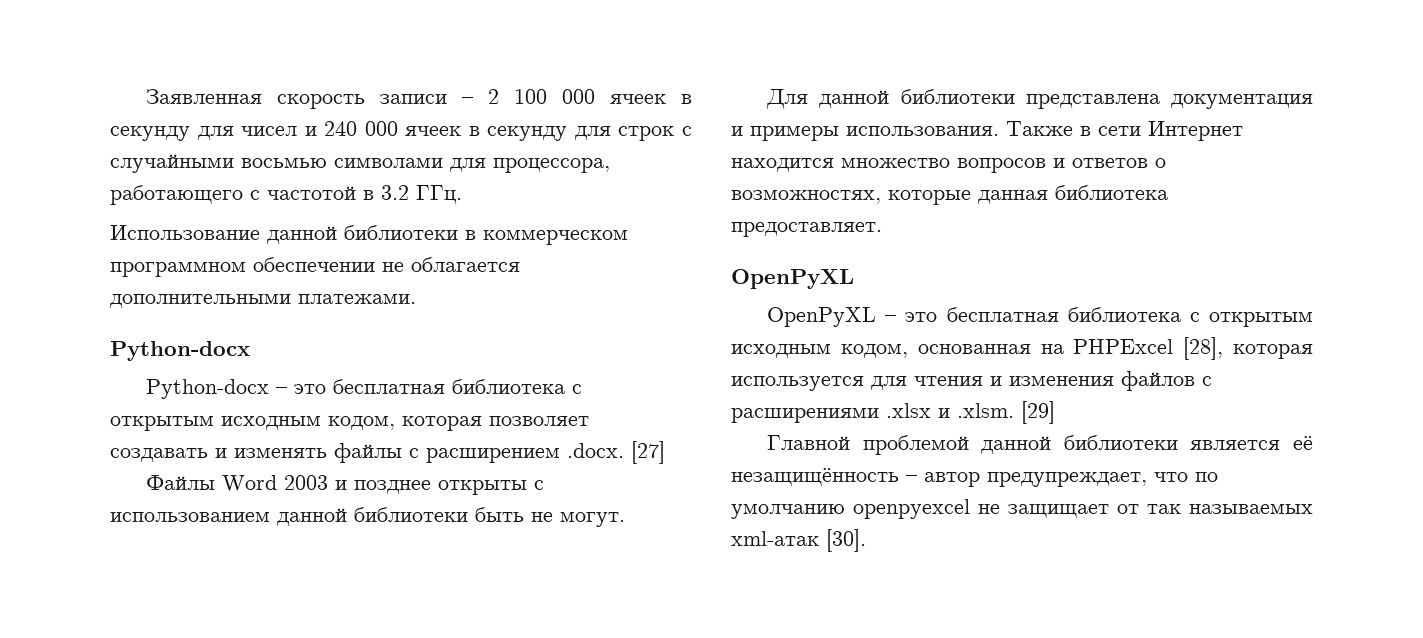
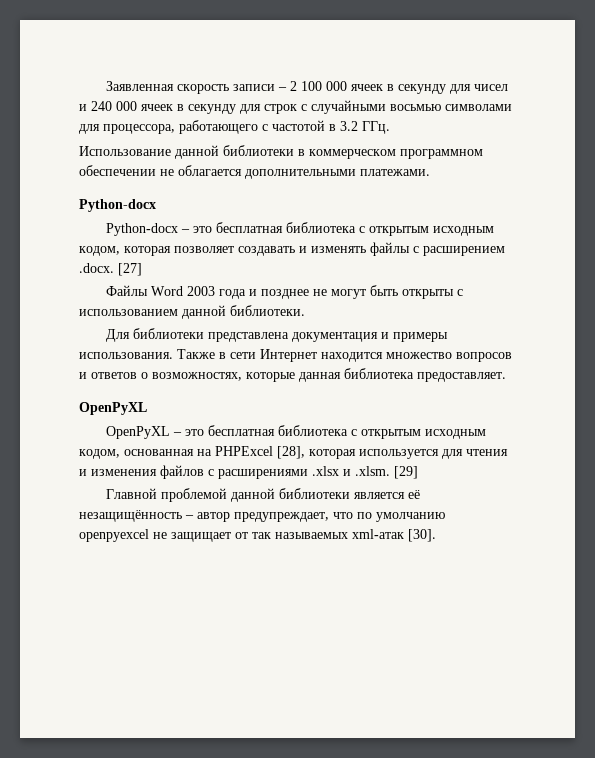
- Файлы Word 2003 и позднее открыты с использованием данной библиотеки быть не могут.
+ Файлы Word 2003 года и позднее не могут быть открыты с использованием данной библиотеки.
- Для данной библиотеки представлена документация и примеры использования.
+ Для библиотеки представлена документация и примеры использования.

